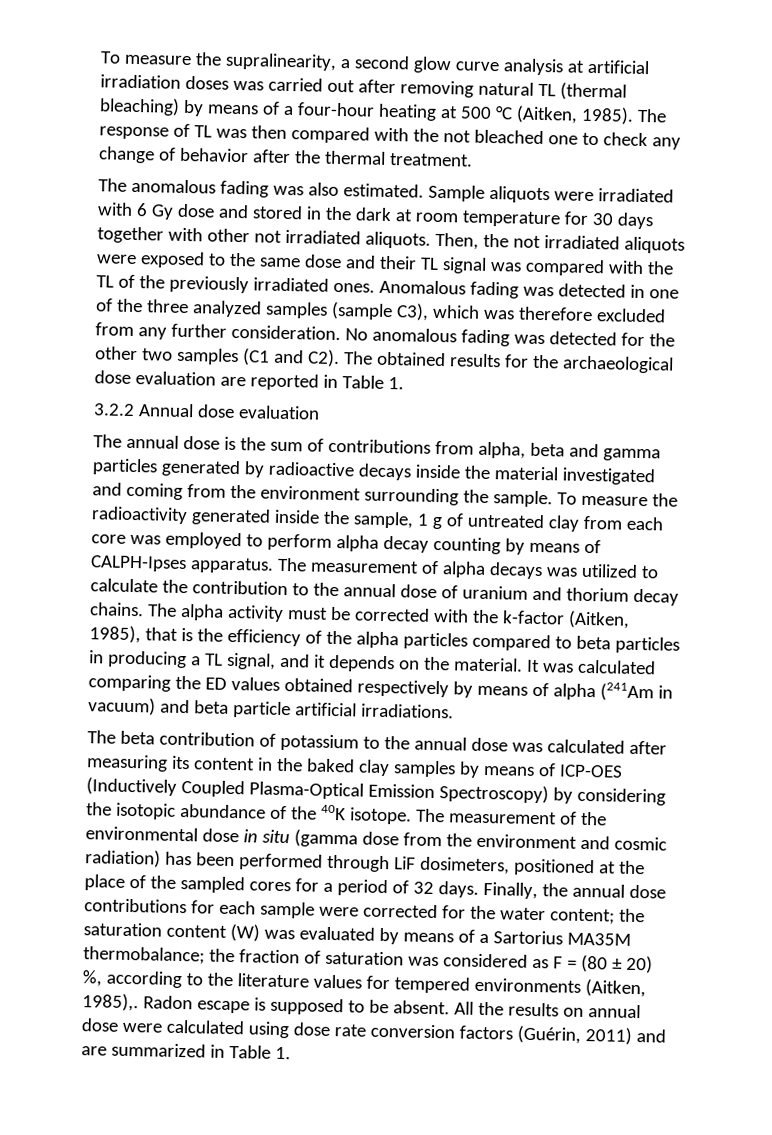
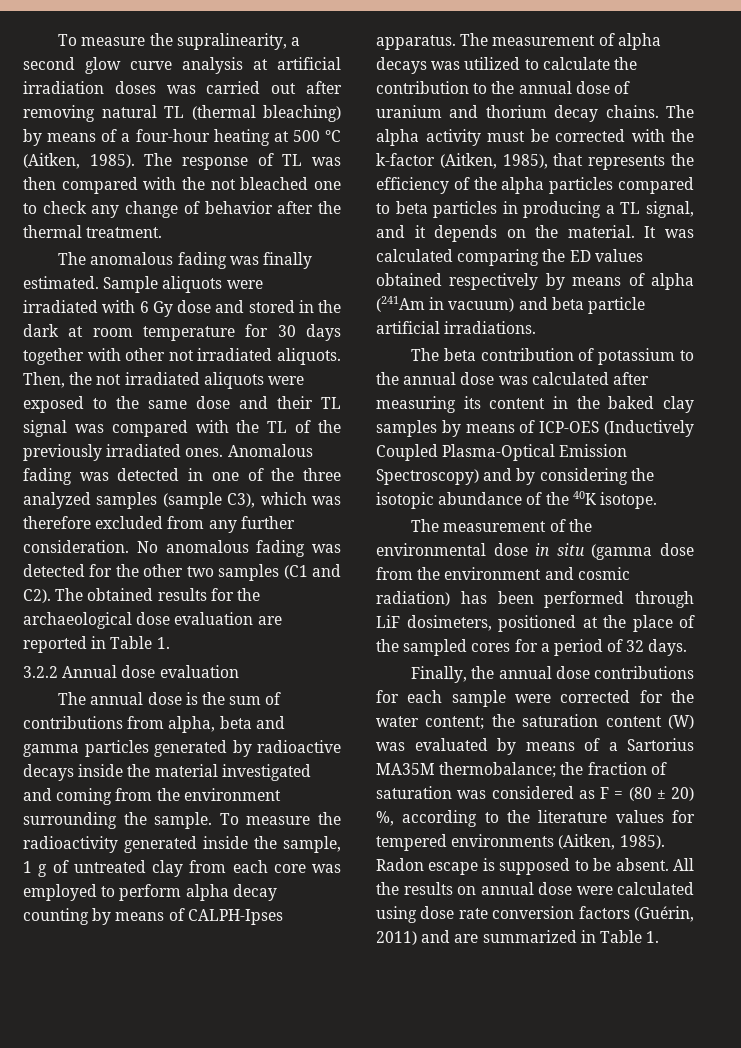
- The anomalous fading was also estimated.
+ The anomalous fading was finally estimated.
- The alpha activity must be corrected with the k-factor (Aitken, 1985), that is the efficiency of the alpha particles compared to beta particles in producing a TL signal, and it depends on the material.
+ The alpha activity must be corrected with the k-factor (Aitken, 1985), that represents the efficiency of the alpha particles compared to beta particles in producing a TL signal, and it depends on the material.
- The beta contribution of potassium to the annual dose was calculated after measuring its content in the baked clay samples by means of ICP-OES (Inductively Coupled Plasma-Optical Emission Spectroscopy) by considering the isotopic abundance of the 40K isotope. The measurement of the environmental dose in situ (gamma dose from the environment and cosmic radiation) has been performed through LiF dosimeters, positioned at the place of the sampled cores for a period of 32 days. Finally, the annual dose contributions for each sample were corrected for the water content;
+ The beta contribution of potassium to the annual dose was calculated after measuring its content in the baked clay samples by means of ICP-OES (Inductively Coupled Plasma-Optical Emission Spectroscopy) and by considering the isotopic abundance of the 40K isotope.
+ The measurement of the environmental dose in situ (gamma dose from the environment and cosmic radiation) has been performed through LiF dosimeters, positioned at the place of the sampled cores for a period of 32 days.
+ Finally, the annual dose contributions for each sample were corrected for the water content;
- the fraction of saturation was considered as F = (80 ± 20) %, according to the literature values for tempered environments (Aitken, 1985),.
+ the fraction of saturation was considered as F = (80 ± 20) %, according to the literature values for tempered environments (Aitken, 1985).

